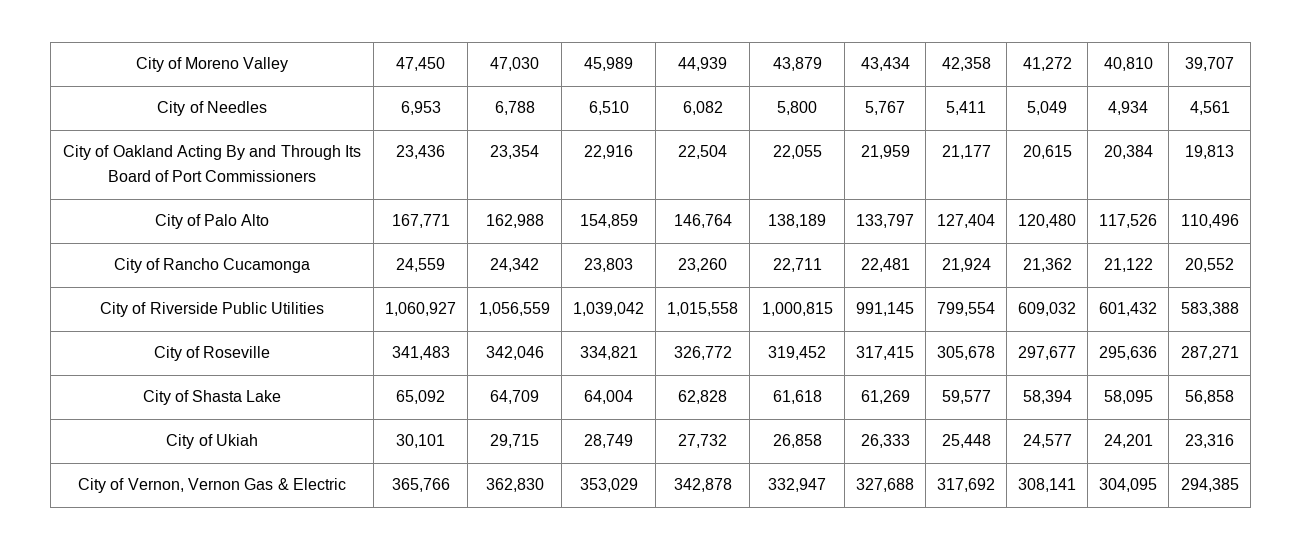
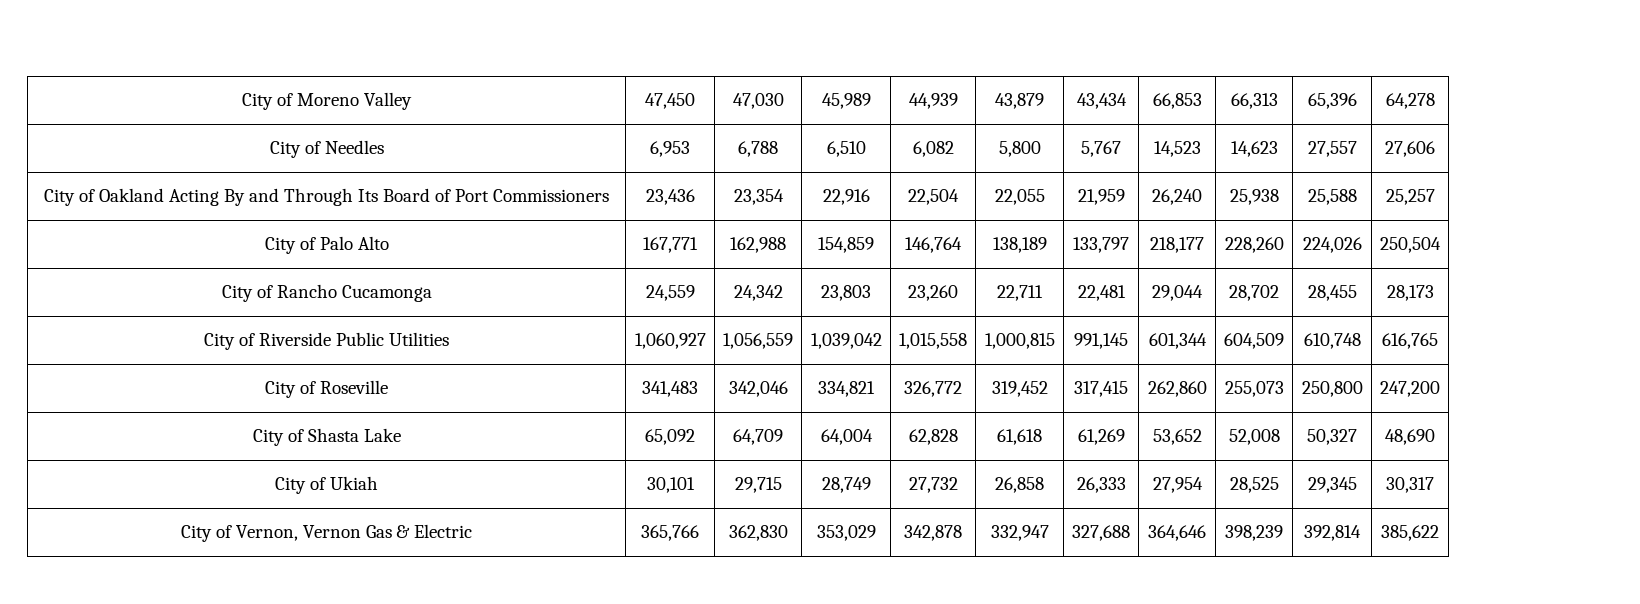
- City of Moreno Valley | 47,450 | 47,030 | 45,989 | 44,939 | 43,879 | 43,434 | 42,358 | 41,272 | 40,810 | 39,707
+ City of Moreno Valley | 47,450 | 47,030 | 45,989 | 44,939 | 43,879 | 43,434 | 66,853 | 66,313 | 65,396 | 64,278
- City of Needles | 6,953 | 6,788 | 6,510 | 6,082 | 5,800 | 5,767 | 5,411 | 5,049 | 4,934 | 4,561
+ City of Needles | 6,953 | 6,788 | 6,510 | 6,082 | 5,800 | 5,767 | 14,523 | 14,623 | 27,557 | 27,606
- City of Oakland Acting By and Through Its Board of Port Commissioners | 23,436 | 23,354 | 22,916 | 22,504 | 22,055 | 21,959 | 21,177 | 20,615 | 20,384 | 19,813
+ City of Oakland Acting By and Through Its Board of Port Commissioners | 23,436 | 23,354 | 22,916 | 22,504 | 22,055 | 21,959 | 26,240 | 25,938 | 25,588 | 25,257
- City of Palo Alto | 167,771 | 162,988 | 154,859 | 146,764 | 138,189 | 133,797 | 127,404 | 120,480 | 117,526 | 110,496
+ City of Palo Alto | 167,771 | 162,988 | 154,859 | 146,764 | 138,189 | 133,797 | 218,177 | 228,260 | 224,026 | 250,504
- City of Rancho Cucamonga | 24,559 | 24,342 | 23,803 | 23,260 | 22,711 | 22,481 | 21,924 | 21,362 | 21,122 | 20,552
+ City of Rancho Cucamonga | 24,559 | 24,342 | 23,803 | 23,260 | 22,711 | 22,481 | 29,044 | 28,702 | 28,455 | 28,173
- City of Riverside Public Utilities | 1,060,927 | 1,056,559 | 1,039,042 | 1,015,558 | 1,000,815 | 991,145 | 799,554 | 609,032 | 601,432 | 583,388
+ City of Riverside Public Utilities | 1,060,927 | 1,056,559 | 1,039,042 | 1,015,558 | 1,000,815 | 991,145 | 601,344 | 604,509 | 610,748 | 616,765
- City of Roseville | 341,483 | 342,046 | 334,821 | 326,772 | 319,452 | 317,415 | 305,678 | 297,677 | 295,636 | 287,271
+ City of Roseville | 341,483 | 342,046 | 334,821 | 326,772 | 319,452 | 317,415 | 262,860 | 255,073 | 250,800 | 247,200
- City of Shasta Lake | 65,092 | 64,709 | 64,004 | 62,828 | 61,618 | 61,269 | 59,577 | 58,394 | 58,095 | 56,858
+ City of Shasta Lake | 65,092 | 64,709 | 64,004 | 62,828 | 61,618 | 61,269 | 53,652 | 52,008 | 50,327 | 48,690
- City of Ukiah | 30,101 | 29,715 | 28,749 | 27,732 | 26,858 | 26,333 | 25,448 | 24,577 | 24,201 | 23,316
+ City of Ukiah | 30,101 | 29,715 | 28,749 | 27,732 | 26,858 | 26,333 | 27,954 | 28,525 | 29,345 | 30,317
- City of Vernon, Vernon Gas & Electric | 365,766 | 362,830 | 353,029 | 342,878 | 332,947 | 327,688 | 317,692 | 308,141 | 304,095 | 294,385
+ City of Vernon, Vernon Gas & Electric | 365,766 | 362,830 | 353,029 | 342,878 | 332,947 | 327,688 | 364,646 | 398,239 | 392,814 | 385,622

